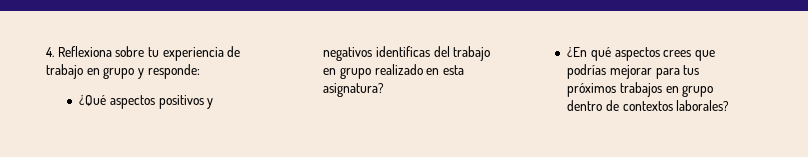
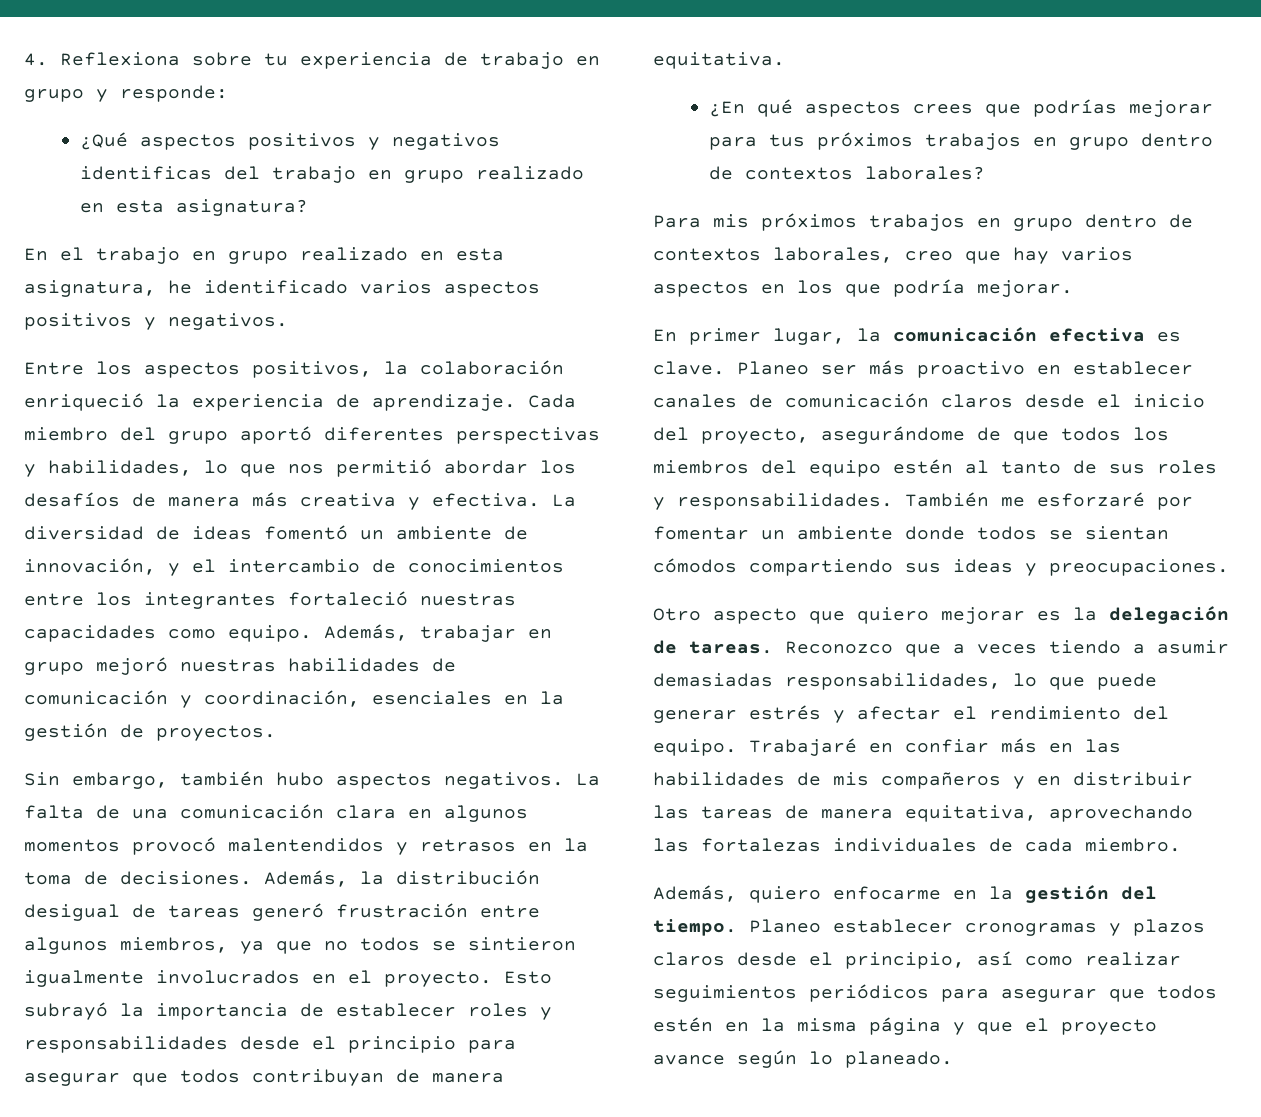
+ En el trabajo en grupo realizado en esta asignatura, he identificado varios aspectos positivos y negativos.
+ Entre los aspectos positivos, la colaboración enriqueció la experiencia de aprendizaje. Cada miembro del grupo aportó diferentes perspectivas y habilidades, lo que nos permitió abordar los desafíos de manera más creativa y efectiva. La diversidad de ideas fomentó un ambiente de innovación, y el intercambio de conocimientos entre los integrantes fortaleció nuestras capacidades como equipo. Además, trabajar en grupo mejoró nuestras habilidades de comunicación y coordinación, esenciales en la gestión de proyectos.
+ Sin embargo, también hubo aspectos negativos. La falta de una comunicación clara en algunos momentos provocó malentendidos y retrasos en la toma de decisiones. Además, la distribución desigual de tareas generó frustración entre algunos miembros, ya que no todos se sintieron igualmente involucrados en el proyecto. Esto subrayó la importancia de establecer roles y responsabilidades desde el principio para asegurar que todos contribuyan de manera equitativa.
+ Para mis próximos trabajos en grupo dentro de contextos laborales, creo que hay varios aspectos en los que podría mejorar.
+ En primer lugar, la comunicación efectiva es clave. Planeo ser más proactivo en establecer canales de comunicación claros desde el inicio del proyecto, asegurándome de que todos los miembros del equipo estén al tanto de sus roles y responsabilidades. También me esforzaré por fomentar un ambiente donde todos se sientan cómodos compartiendo sus ideas y preocupaciones.
+ Otro aspecto que quiero mejorar es la delegación de tareas. Reconozco que a veces tiendo a asumir demasiadas responsabilidades, lo que puede generar estrés y afectar el rendimiento del equipo. Trabajaré en confiar más en las habilidades de mis compañeros y en distribuir las tareas de manera equitativa, aprovechando las fortalezas individuales de cada miembro.
+ Además, quiero enfocarme en la gestión del tiempo. Planeo establecer cronogramas y plazos claros desde el principio, así como realizar seguimientos periódicos para asegurar que todos estén en la misma página y que el proyecto avance según lo planeado.

